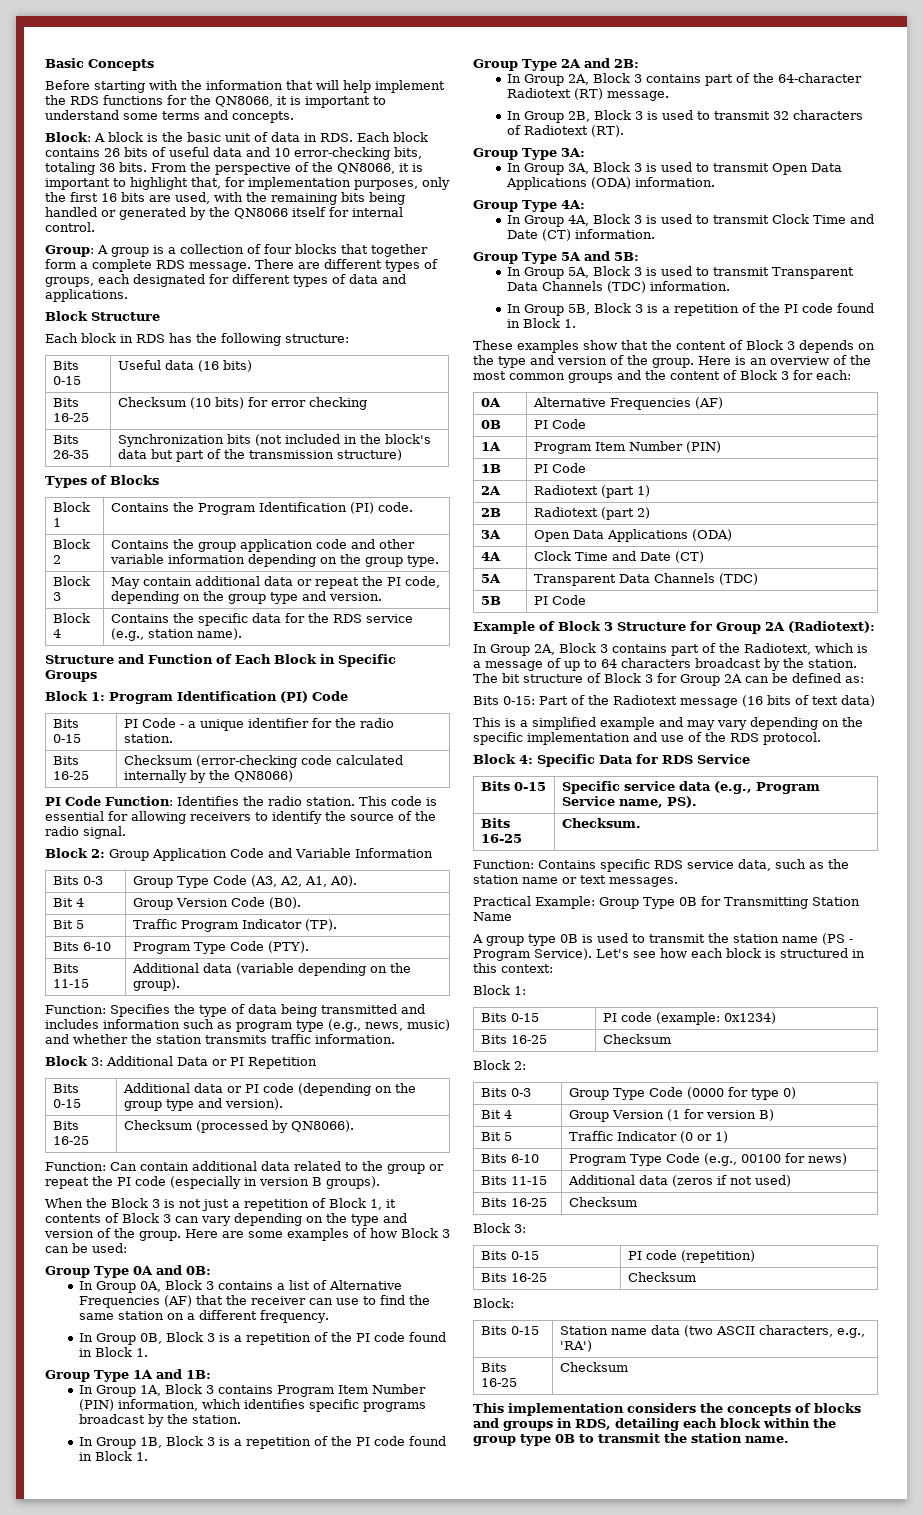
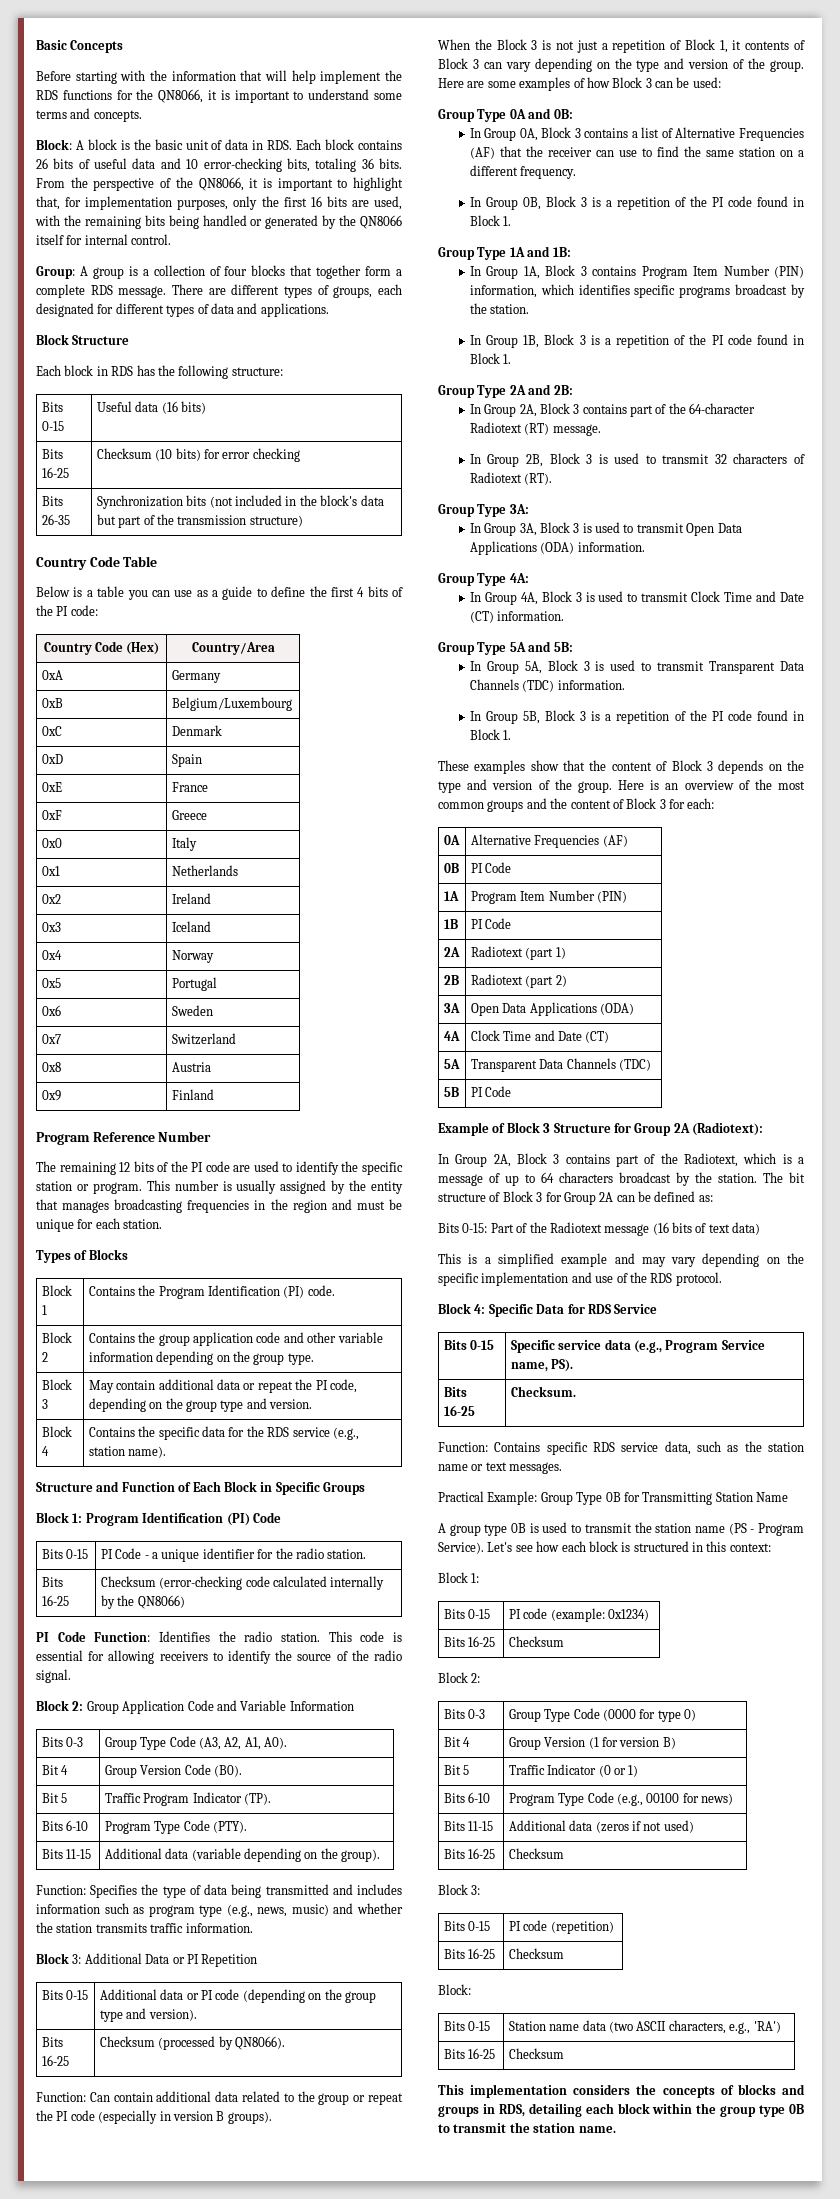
+ Country Code Table
+ Below is a table you can use as a guide to define the first 4 bits of the PI code:
+ Country Code (Hex) | Country/Area
+ 0xA | Germany
+ 0xB | Belgium/Luxembourg
+ 0xC | Denmark
+ 0xD | Spain
+ 0xE | France
+ 0xF | Greece
+ 0x0 | Italy
+ 0x1 | Netherlands
+ 0x2 | Ireland
+ 0x3 | Iceland
+ 0x4 | Norway
+ 0x5 | Portugal
+ 0x6 | Sweden
+ 0x7 | Switzerland
+ 0x8 | Austria
+ 0x9 | Finland
+ Program Reference Number
+ The remaining 12 bits of the PI code are used to identify the specific station or program. This number is usually assigned by the entity that manages broadcasting frequencies in the region and must be unique for each station.

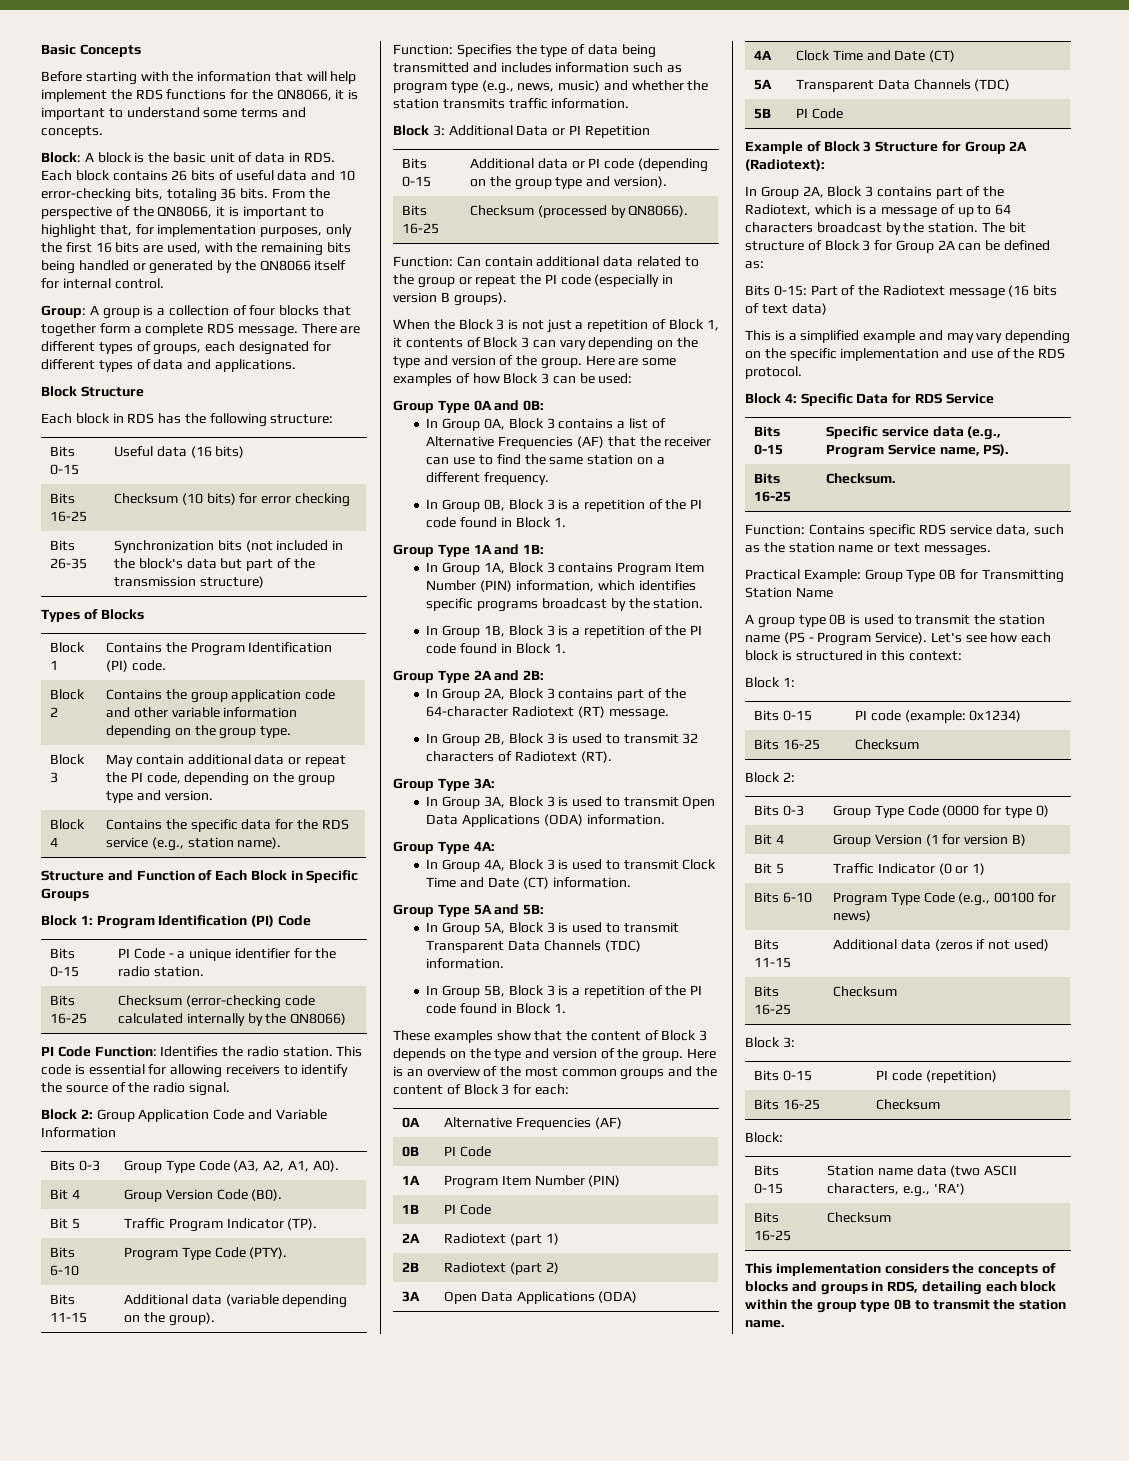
- Country Code Table
- Below is a table you can use as a guide to define the first 4 bits of the PI code:
- Country Code (Hex) | Country/Area
- 0xA | Germany
- 0xB | Belgium/Luxembourg
- 0xC | Denmark
- 0xD | Spain
- 0xE | France
- 0xF | Greece
- 0x0 | Italy
- 0x1 | Netherlands
- 0x2 | Ireland
- 0x3 | Iceland
- 0x4 | Norway
- 0x5 | Portugal
- 0x6 | Sweden
- 0x7 | Switzerland
- 0x8 | Austria
- 0x9 | Finland
- Program Reference Number
- The remaining 12 bits of the PI code are used to identify the specific station or program. This number is usually assigned by the entity that manages broadcasting frequencies in the region and must be unique for each station.

